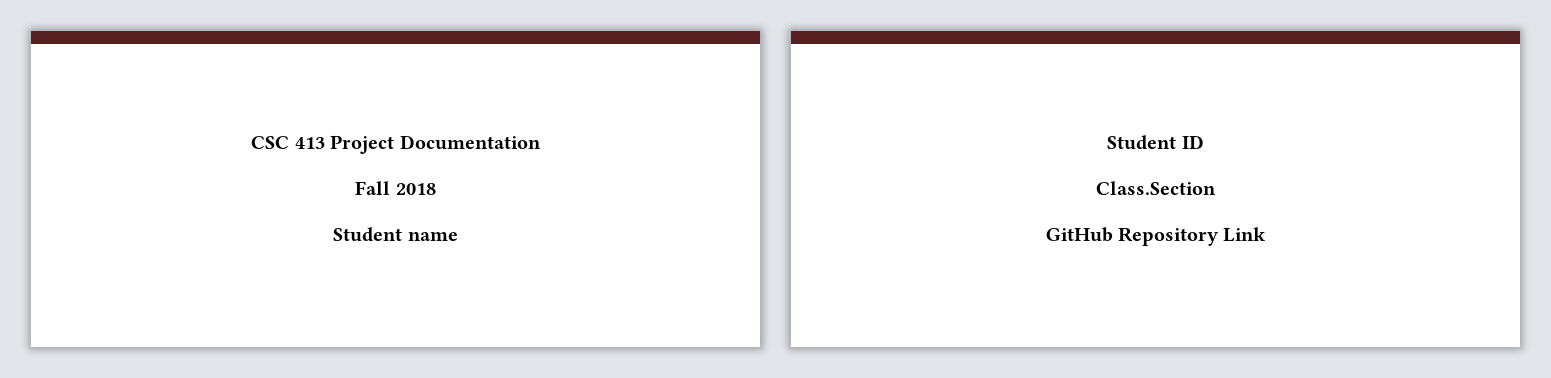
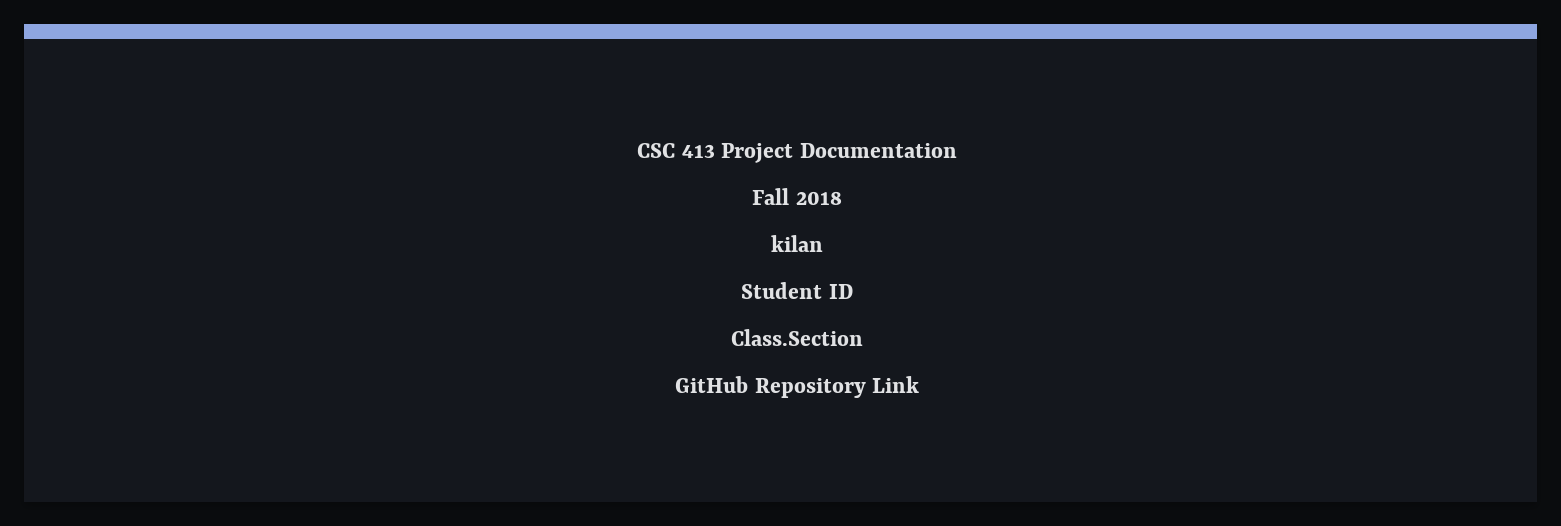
- Student name
+ kilan

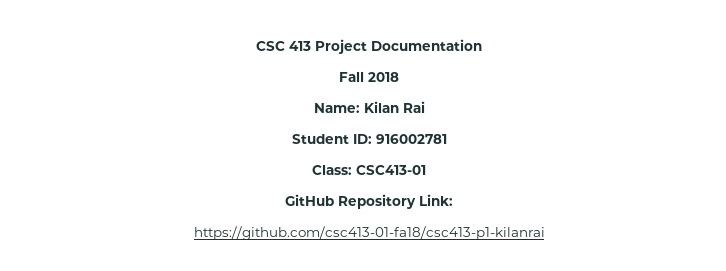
- kilan
- Student ID
- Class.Section
+ Name: Kilan Rai
+ Student ID: 916002781
+ Class: CSC413-01
- GitHub Repository Link
+ GitHub Repository Link:
+ https://github.com/csc413-01-fa18/csc413-p1-kilanrai

